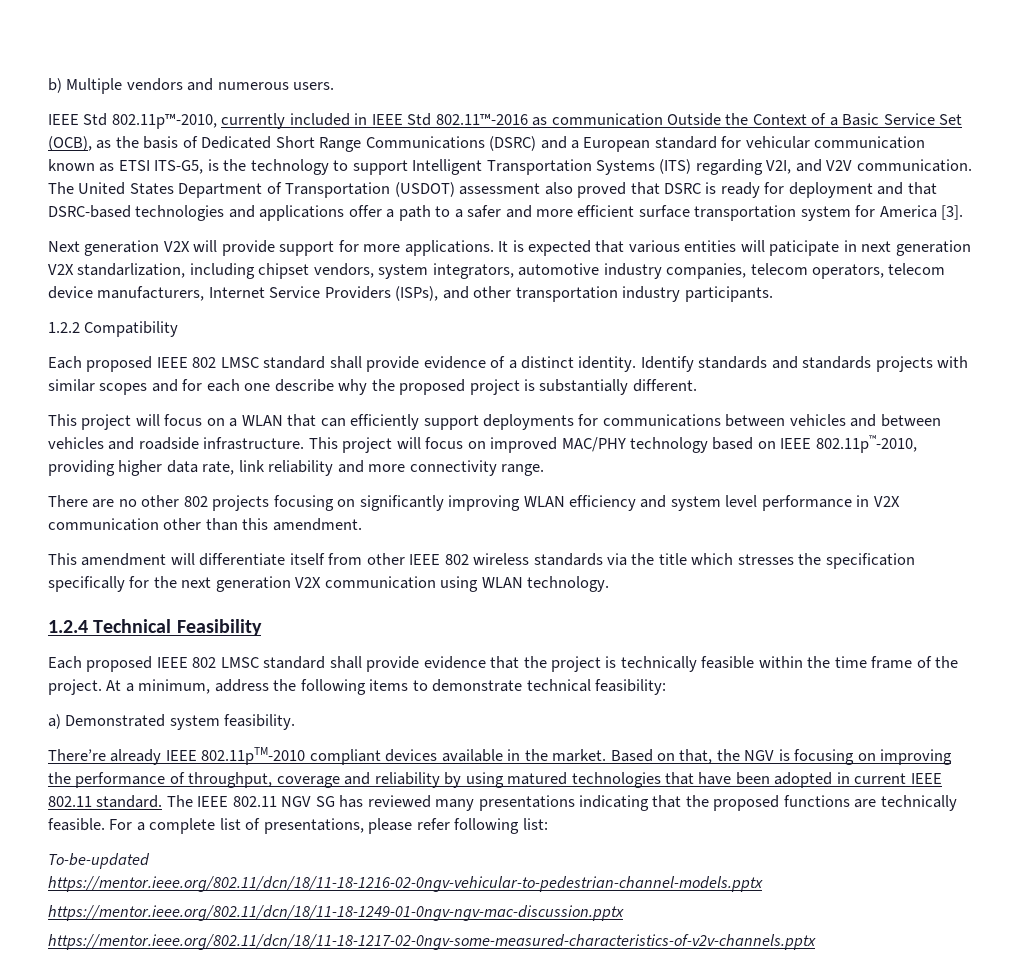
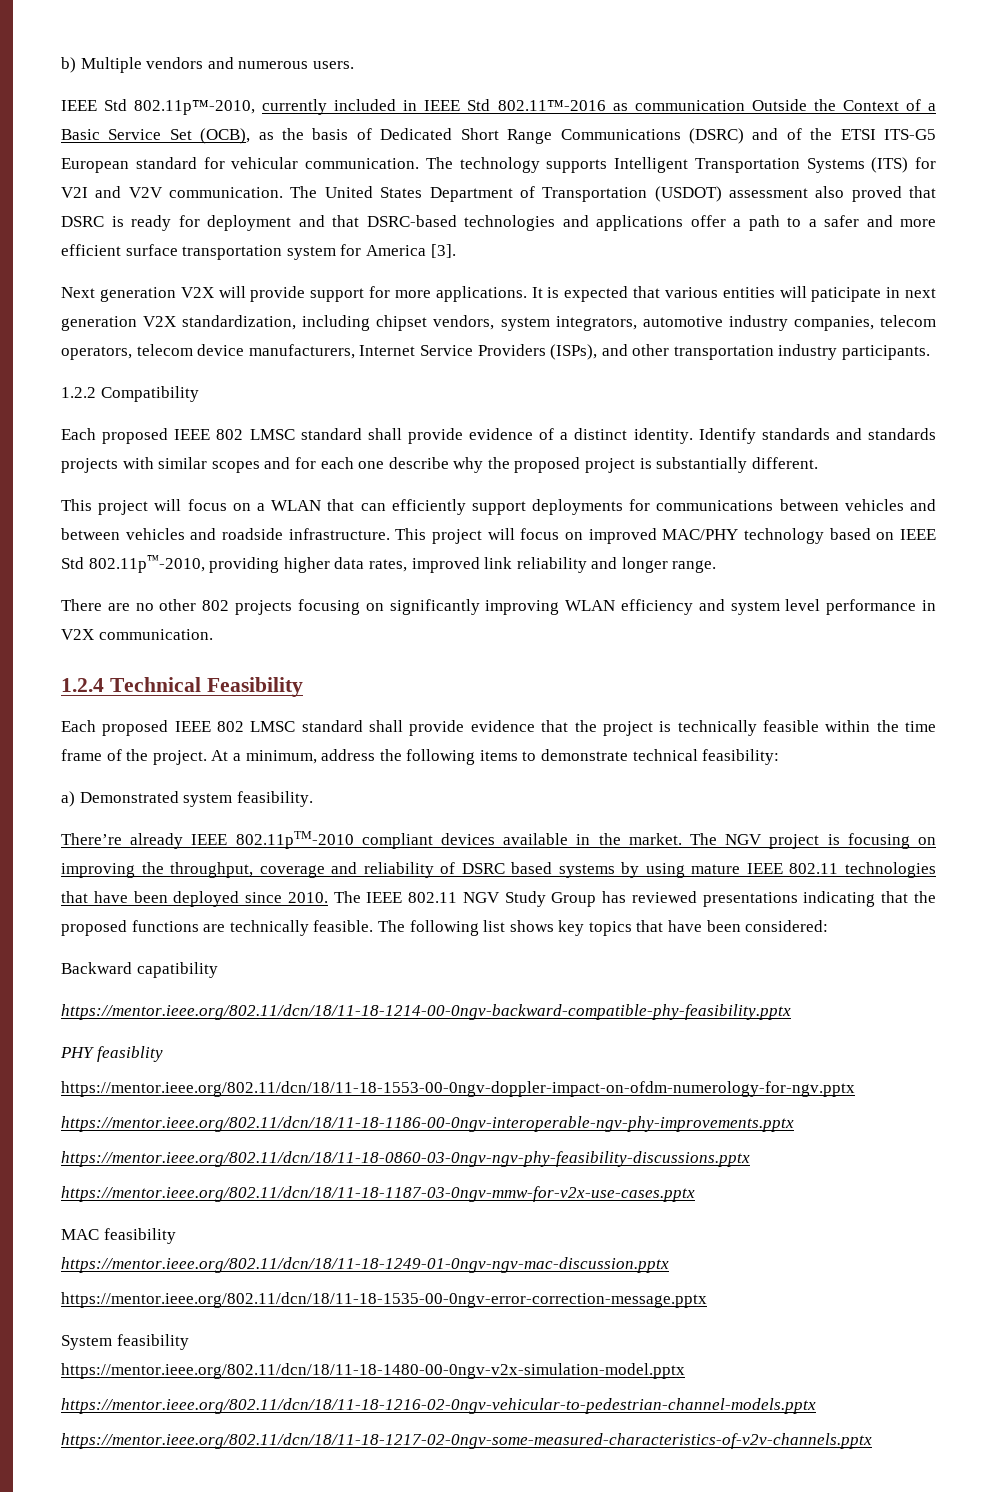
- IEEE Std 802.11p™-2010, currently included in IEEE Std 802.11™-2016 as communication Outside the Context of a Basic Service Set (OCB), as the basis of Dedicated Short Range Communications (DSRC) and a European standard for vehicular communication known as ETSI ITS-G5, is the technology to support Intelligent Transportation Systems (ITS) regarding V2I, and V2V communication.
+ IEEE Std 802.11p™-2010, currently included in IEEE Std 802.11™-2016 as communication Outside the Context of a Basic Service Set (OCB), as the basis of Dedicated Short Range Communications (DSRC) and of the ETSI ITS-G5 European standard for vehicular communication. The technology supports Intelligent Transportation Systems (ITS) for V2I and V2V communication.
- It is expected that various entities will paticipate in next generation V2X standarlization, including chipset vendors, system integrators, automotive industry companies, telecom operators, telecom device manufacturers, Internet Service Providers (ISPs), and other transportation industry participants.
+ It is expected that various entities will paticipate in next generation V2X standardization, including chipset vendors, system integrators, automotive industry companies, telecom operators, telecom device manufacturers, Internet Service Providers (ISPs), and other transportation industry participants.
- This project will focus on improved MAC/PHY technology based on IEEE 802.11p™-2010, providing higher data rate, link reliability and more connectivity range.
+ This project will focus on improved MAC/PHY technology based on IEEE Std 802.11p™-2010, providing higher data rates, improved link reliability and longer range.
- There are no other 802 projects focusing on significantly improving WLAN efficiency and system level performance in V2X communication other than this amendment.
- This amendment will differentiate itself from other IEEE 802 wireless standards via the title which stresses the specification specifically for the next generation V2X communication using WLAN technology.
+ There are no other 802 projects focusing on significantly improving WLAN efficiency and system level performance in V2X communication.
- Based on that, the NGV is focusing on improving the performance of throughput, coverage and reliability by using matured technologies that have been adopted in current IEEE 802.11 standard.
+ The NGV project is focusing on improving the throughput, coverage and reliability of DSRC based systems by using mature IEEE 802.11 technologies that have been deployed since 2010.
- The IEEE 802.11 NGV SG has reviewed many presentations indicating that the proposed functions are technically feasible.
+ The IEEE 802.11 NGV Study Group has reviewed presentations indicating that the proposed functions are technically feasible.
- For a complete list of presentations, please refer following list:
- To-be-updated
+ The following list shows key topics that have been considered:
+ Backward capatibility
+ https://mentor.ieee.org/802.11/dcn/18/11-18-1214-00-0ngv-backward-compatible-phy-feasibility.pptx
+ PHY feasiblity
+ https://mentor.ieee.org/802.11/dcn/18/11-18-1553-00-0ngv-doppler-impact-on-ofdm-numerology-for-ngv.pptx
+ https://mentor.ieee.org/802.11/dcn/18/11-18-1186-00-0ngv-interoperable-ngv-phy-improvements.pptx
+ https://mentor.ieee.org/802.11/dcn/18/11-18-0860-03-0ngv-ngv-phy-feasibility-discussions.pptx
+ https://mentor.ieee.org/802.11/dcn/18/11-18-1187-03-0ngv-mmw-for-v2x-use-cases.pptx
+ MAC feasibility
+ https://mentor.ieee.org/802.11/dcn/18/11-18-1249-01-0ngv-ngv-mac-discussion.pptx
+ https://mentor.ieee.org/802.11/dcn/18/11-18-1535-00-0ngv-error-correction-message.pptx
+ System feasibility
+ https://mentor.ieee.org/802.11/dcn/18/11-18-1480-00-0ngv-v2x-simulation-model.pptx
- https://mentor.ieee.org/802.11/dcn/18/11-18-1249-01-0ngv-ngv-mac-discussion.pptx

